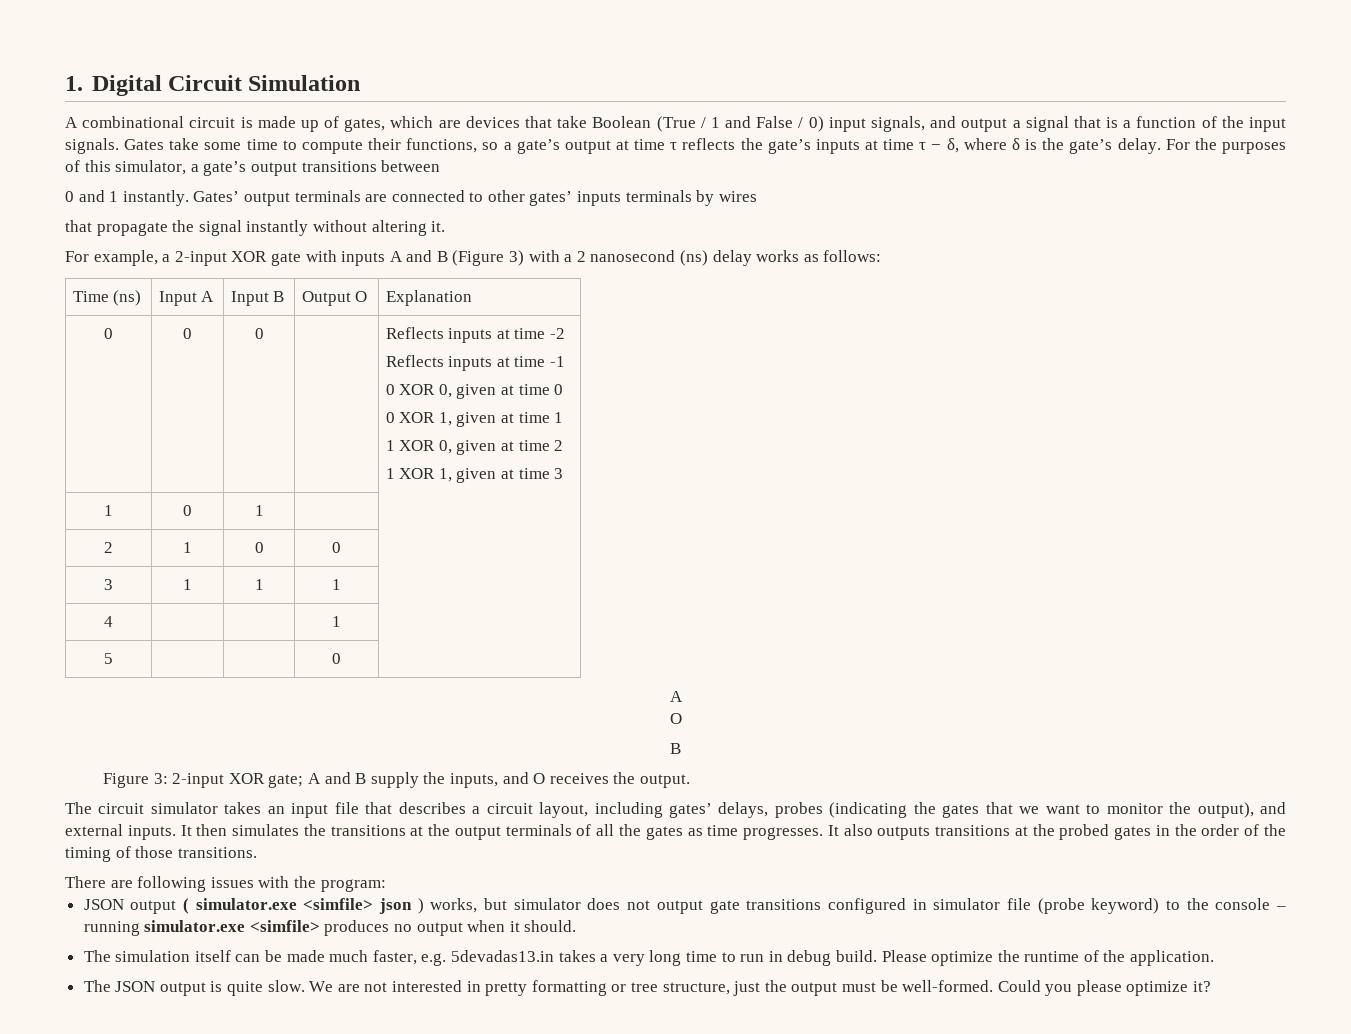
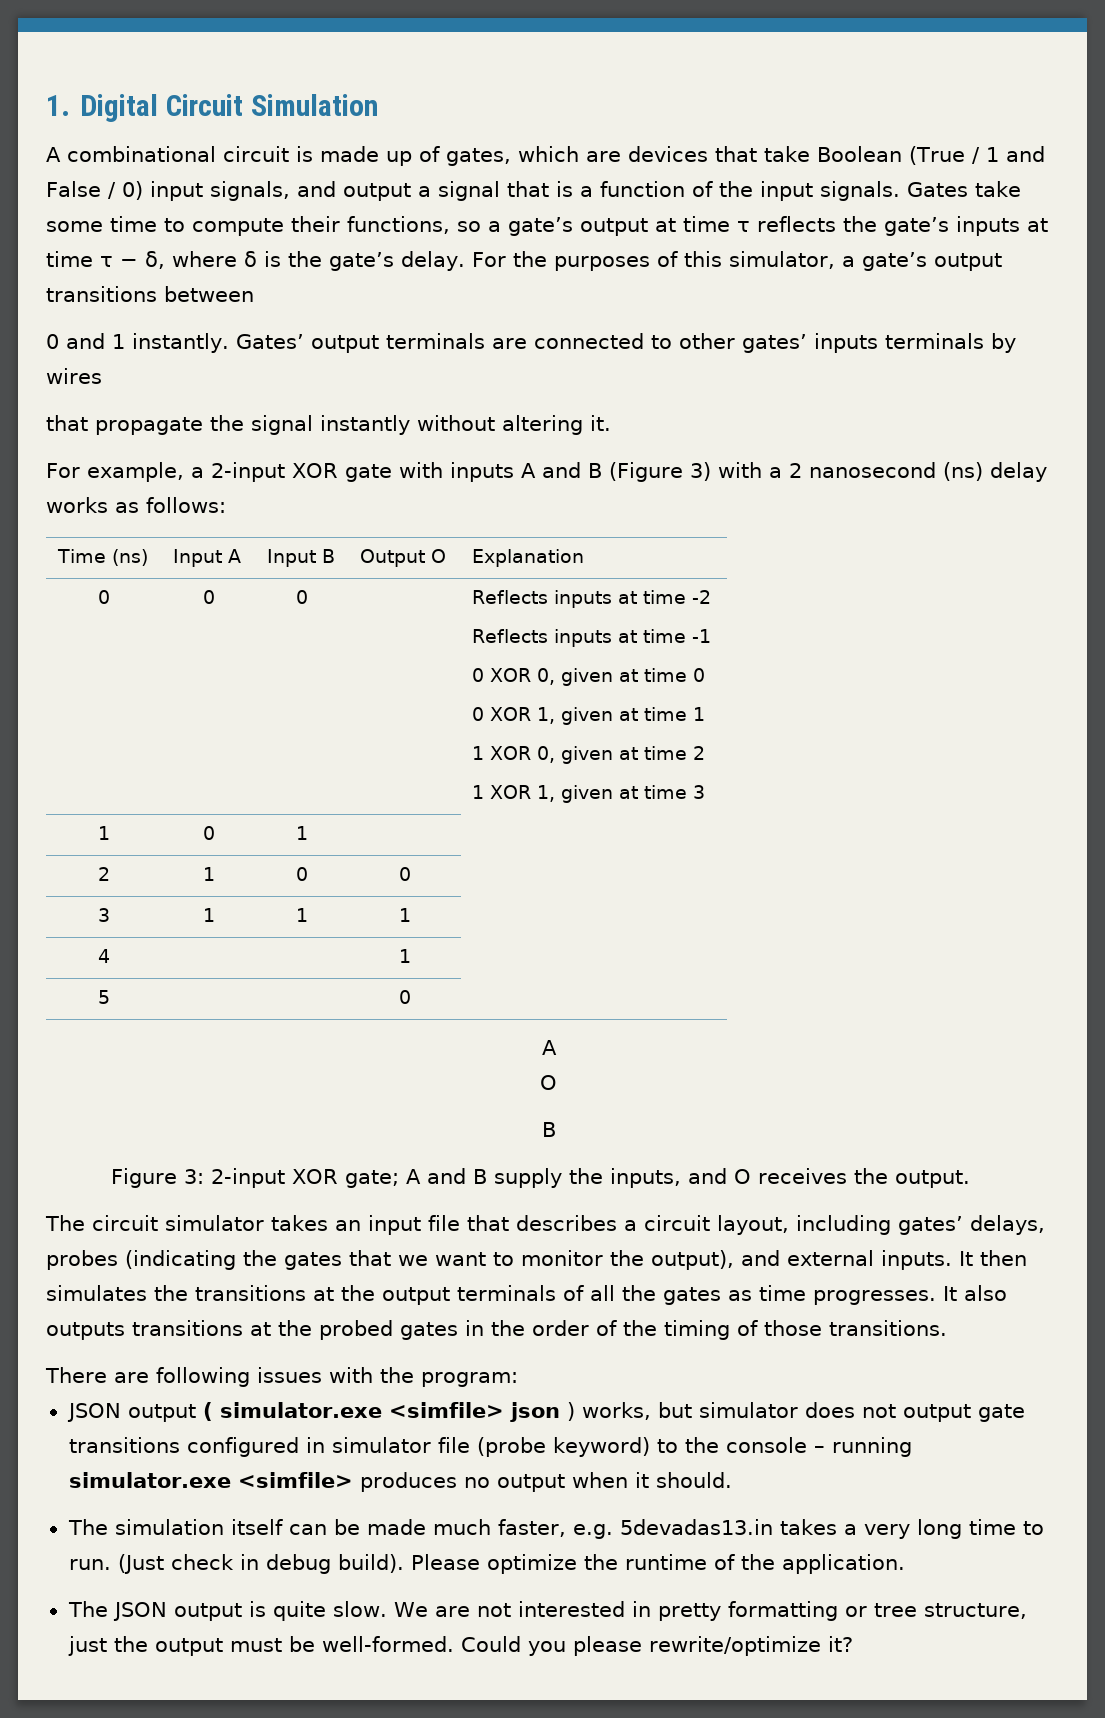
- The simulation itself can be made much faster, e.g. 5devadas13.in takes a very long time to run in debug build.
+ The simulation itself can be made much faster, e.g. 5devadas13.in takes a very long time to run. (Just check in debug build).
- Could you please optimize it?
+ Could you please rewrite/optimize it?

